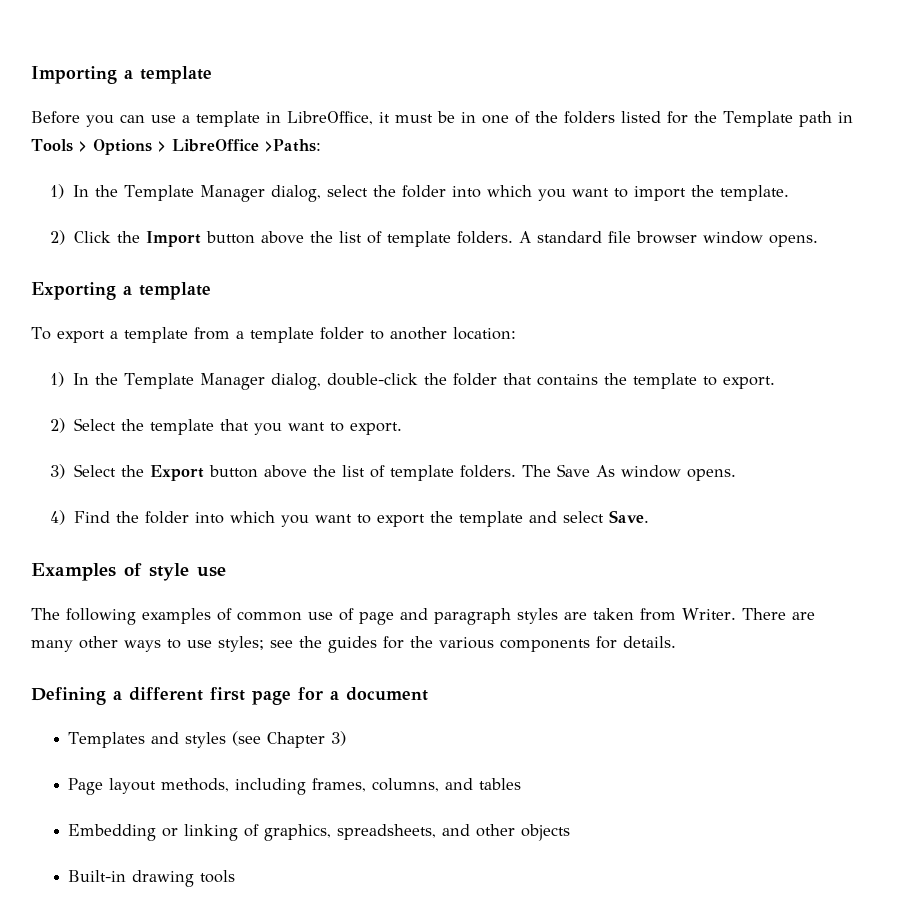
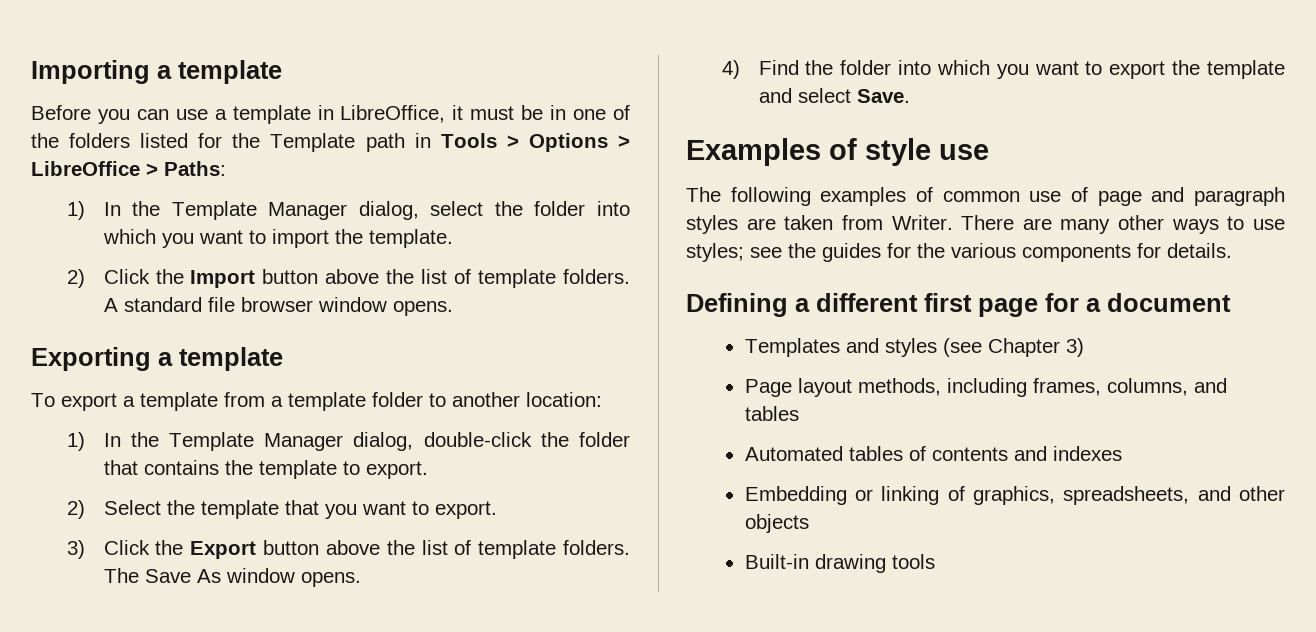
- Before you can use a template in LibreOffice, it must be in one of the folders listed for the Template path in Tools > Options > LibreOffice >Paths:
+ Before you can use a template in LibreOffice, it must be in one of the folders listed for the Template path in Tools > Options > LibreOffice > Paths:
- 3) Select the Export button above the list of template folders.
+ 3) Click the Export button above the list of template folders.
+ Automated tables of contents and indexes

